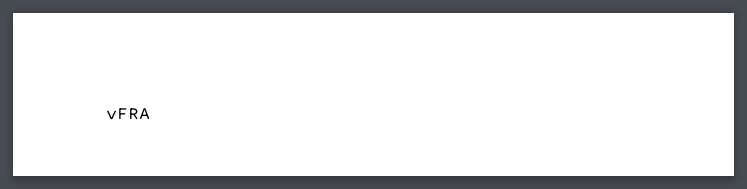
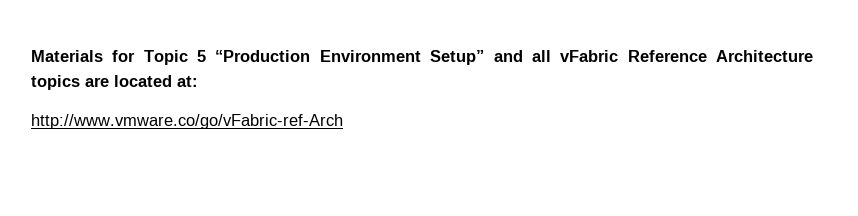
- vFRA
+ Materials for Topic 5 “Production Environment Setup” and all vFabric Reference Architecture topics are located at:
+ http://www.vmware.co/go/vFabric-ref-Arch

